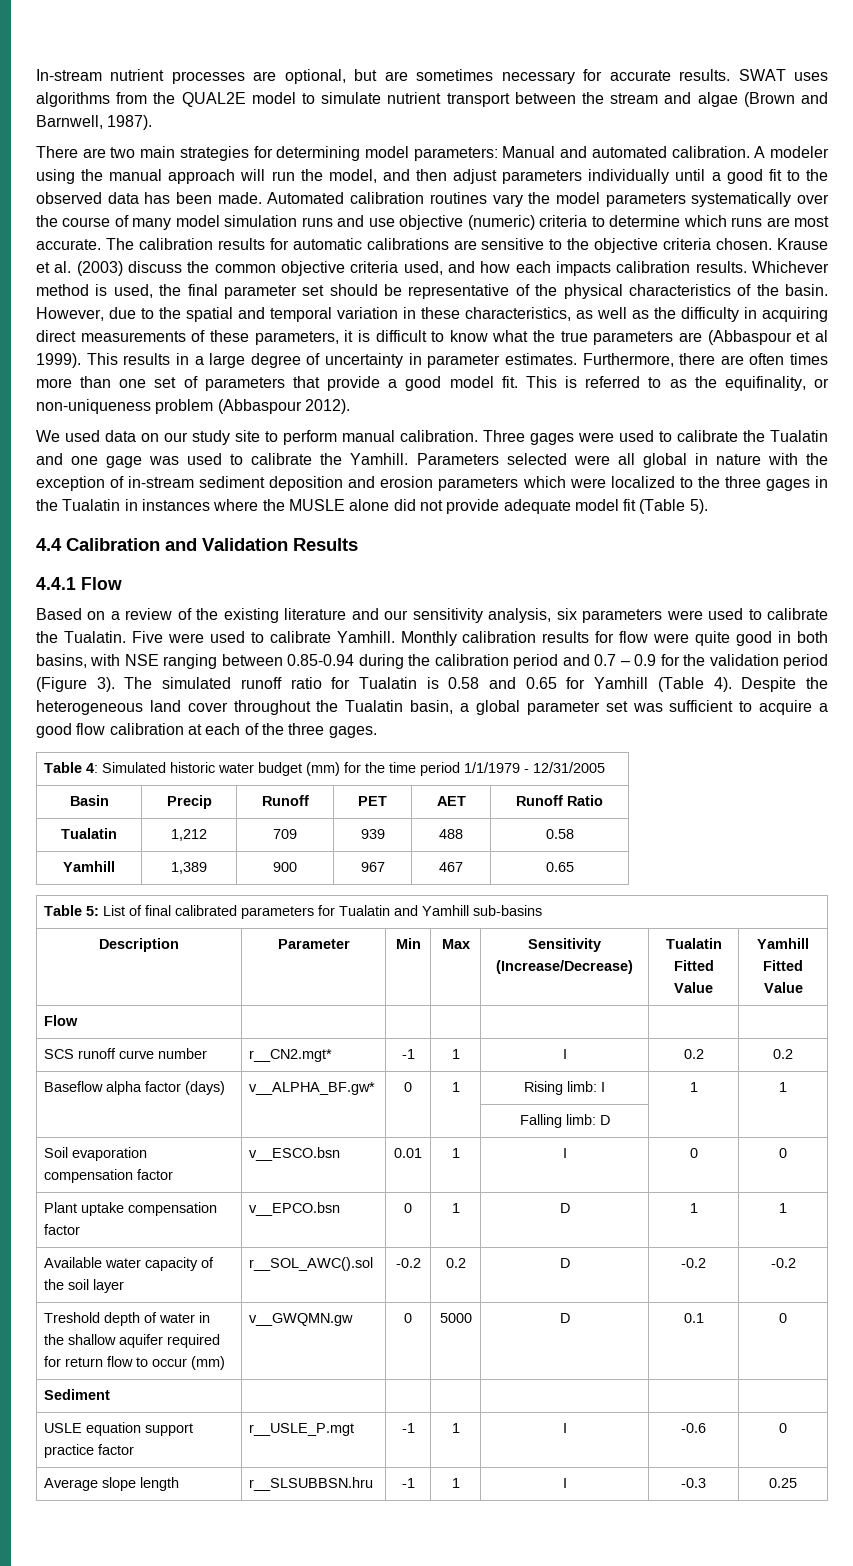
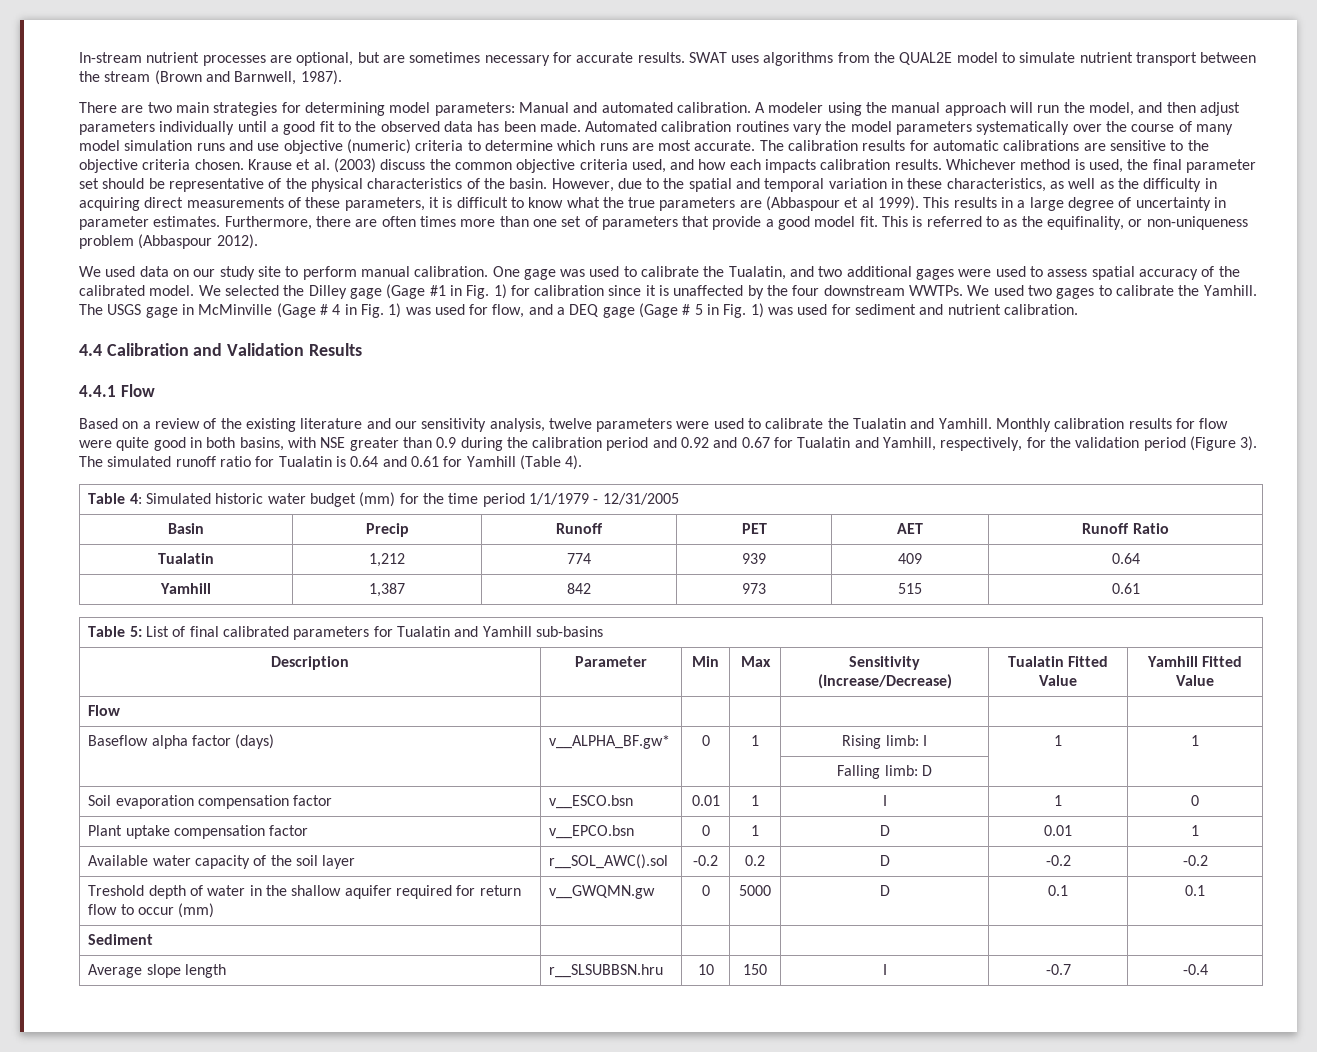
- SWAT uses algorithms from the QUAL2E model to simulate nutrient transport between the stream and algae (Brown and Barnwell, 1987).
+ SWAT uses algorithms from the QUAL2E model to simulate nutrient transport between the stream (Brown and Barnwell, 1987).
- Three gages were used to calibrate the Tualatin and one gage was used to calibrate the Yamhill. Parameters selected were all global in nature with the exception of in-stream sediment deposition and erosion parameters which were localized to the three gages in the Tualatin in instances where the MUSLE alone did not provide adequate model fit (Table 5).
+ One gage was used to calibrate the Tualatin, and two additional gages were used to assess spatial accuracy of the calibrated model. We selected the Dilley gage (Gage #1 in Fig. 1) for calibration since it is unaffected by the four downstream WWTPs. We used two gages to calibrate the Yamhill. The USGS gage in McMinville (Gage # 4 in Fig. 1) was used for flow, and a DEQ gage (Gage # 5 in Fig. 1) was used for sediment and nutrient calibration.
- Based on a review of the existing literature and our sensitivity analysis, six parameters were used to calibrate the Tualatin. Five were used to calibrate Yamhill.
+ Based on a review of the existing literature and our sensitivity analysis, twelve parameters were used to calibrate the Tualatin and Yamhill.
- Monthly calibration results for flow were quite good in both basins, with NSE ranging between 0.85-0.94 during the calibration period and 0.7 – 0.9 for the validation period (Figure 3).
+ Monthly calibration results for flow were quite good in both basins, with NSE greater than 0.9 during the calibration period and 0.92 and 0.67 for Tualatin and Yamhill, respectively, for the validation period (Figure 3).
- The simulated runoff ratio for Tualatin is 0.58 and 0.65 for Yamhill (Table 4). Despite the heterogeneous land cover throughout the Tualatin basin, a global parameter set was sufficient to acquire a good flow calibration at each of the three gages.
+ The simulated runoff ratio for Tualatin is 0.64 and 0.61 for Yamhill (Table 4).
- Tualatin | 1,212 | 709 | 939 | 488 | 0.58
+ Tualatin | 1,212 | 774 | 939 | 409 | 0.64
- Yamhill | 1,389 | 900 | 967 | 467 | 0.65
+ Yamhill | 1,387 | 842 | 973 | 515 | 0.61
- SCS runoff curve number | r__CN2.mgt* | -1 | 1 | I | 0.2 | 0.2
- Soil evaporation compensation factor | v__ESCO.bsn | 0.01 | 1 | I | 0 | 0
+ Soil evaporation compensation factor | v__ESCO.bsn | 0.01 | 1 | I | 1 | 0
- Plant uptake compensation factor | v__EPCO.bsn | 0 | 1 | D | 1 | 1
+ Plant uptake compensation factor | v__EPCO.bsn | 0 | 1 | D | 0.01 | 1
- Treshold depth of water in the shallow aquifer required for return flow to occur (mm) | v__GWQMN.gw | 0 | 5000 | D | 0.1 | 0
+ Treshold depth of water in the shallow aquifer required for return flow to occur (mm) | v__GWQMN.gw | 0 | 5000 | D | 0.1 | 0.1
- USLE equation support practice factor | r__USLE_P.mgt | -1 | 1 | I | -0.6 | 0
- Average slope length | r__SLSUBBSN.hru | -1 | 1 | I | -0.3 | 0.25
+ Average slope length | r__SLSUBBSN.hru | 10 | 150 | I | -0.7 | -0.4

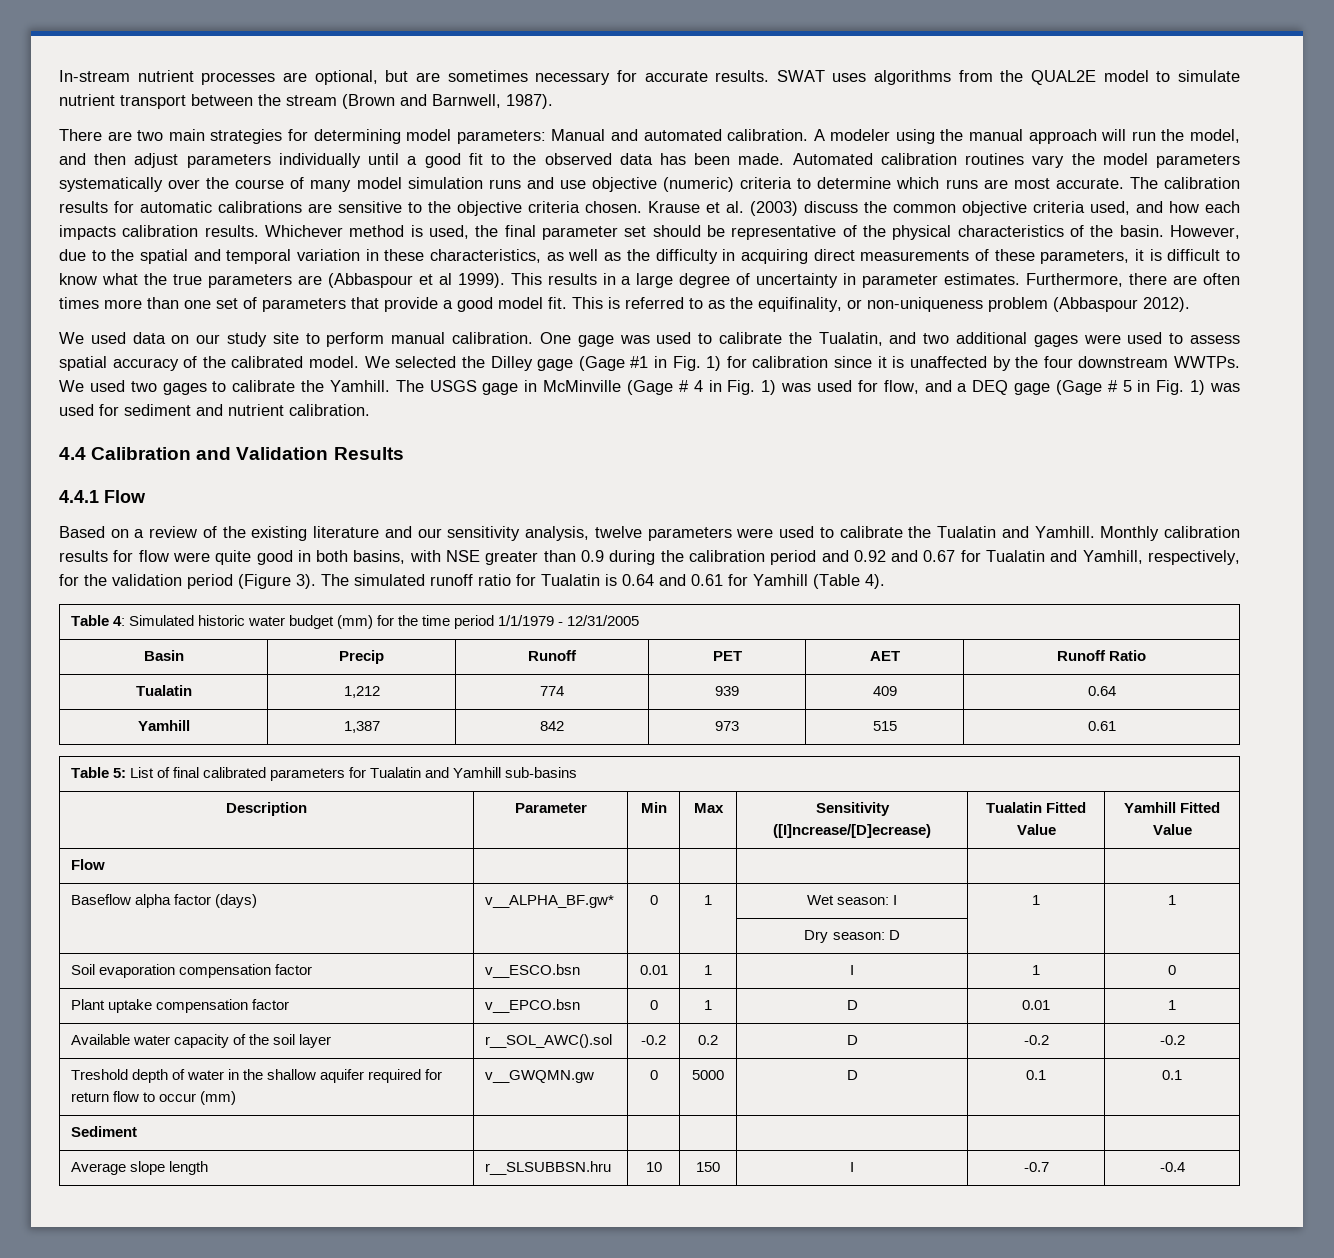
- Description | Parameter | Min | Max | Sensitivity (Increase/Decrease) | Tualatin Fitted Value | Yamhill Fitted Value
+ Description | Parameter | Min | Max | Sensitivity ([I]ncrease/[D]ecrease) | Tualatin Fitted Value | Yamhill Fitted Value
- Baseflow alpha factor (days) | v__ALPHA_BF.gw* | 0 | 1 | Rising limb: I | 1 | 1
+ Baseflow alpha factor (days) | v__ALPHA_BF.gw* | 0 | 1 | Wet season: I | 1 | 1
- | | | | Falling limb: D | |
+ | | | | Dry season: D | |

